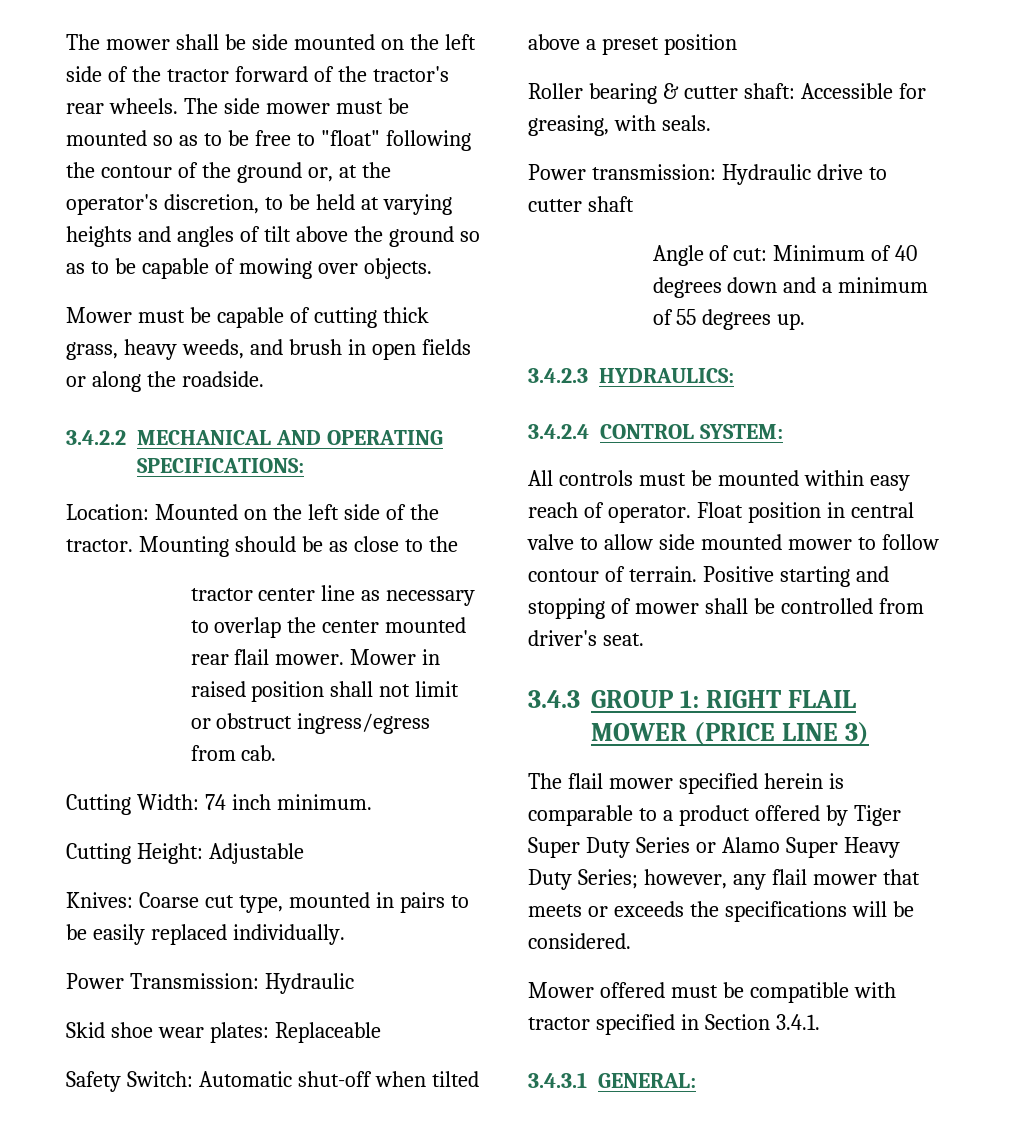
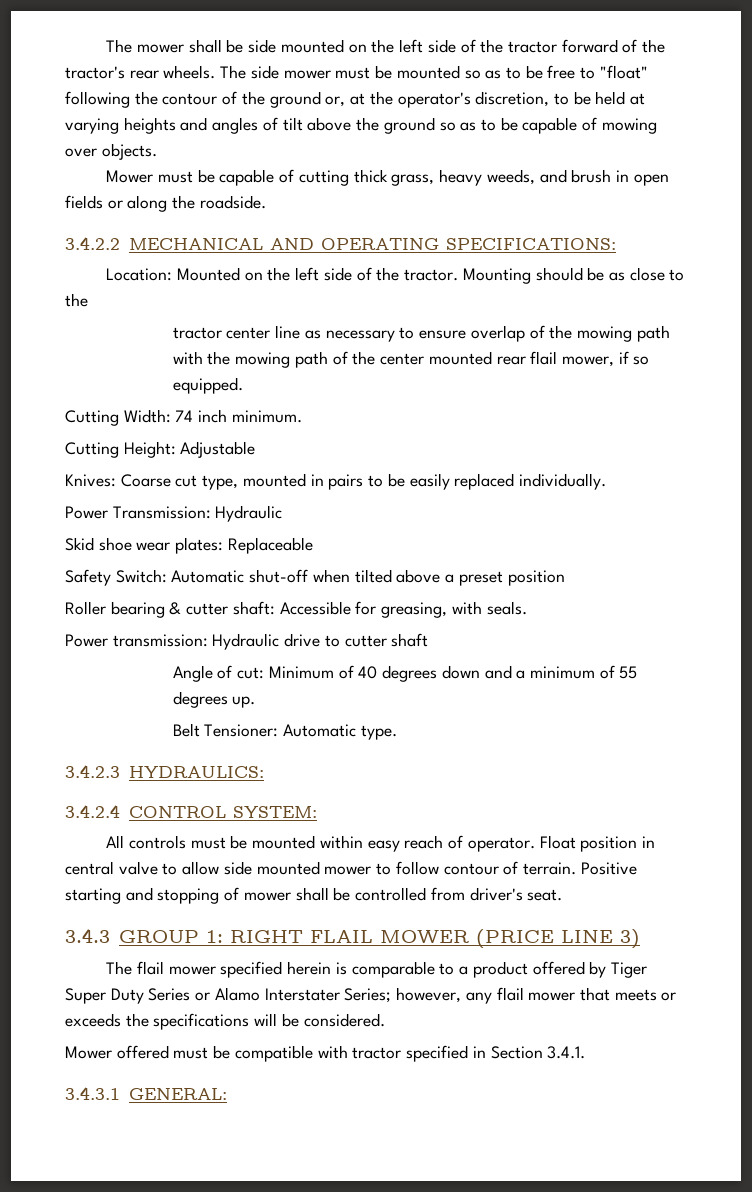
- tractor center line as necessary to overlap the center mounted rear flail mower. Mower in raised position shall not limit or obstruct ingress/egress from cab.
+ tractor center line as necessary to ensure overlap of the mowing path with the mowing path of the center mounted rear flail mower, if so equipped.
+ Belt Tensioner: Automatic type.
- The flail mower specified herein is comparable to a product offered by Tiger Super Duty Series or Alamo Super Heavy Duty Series; however, any flail mower that meets or exceeds the specifications will be considered.
+ The flail mower specified herein is comparable to a product offered by Tiger Super Duty Series or Alamo Interstater Series; however, any flail mower that meets or exceeds the specifications will be considered.

